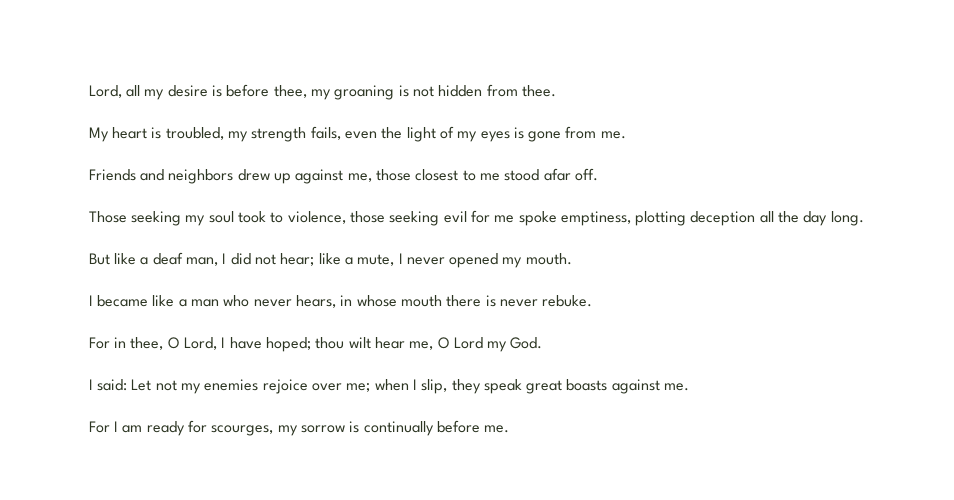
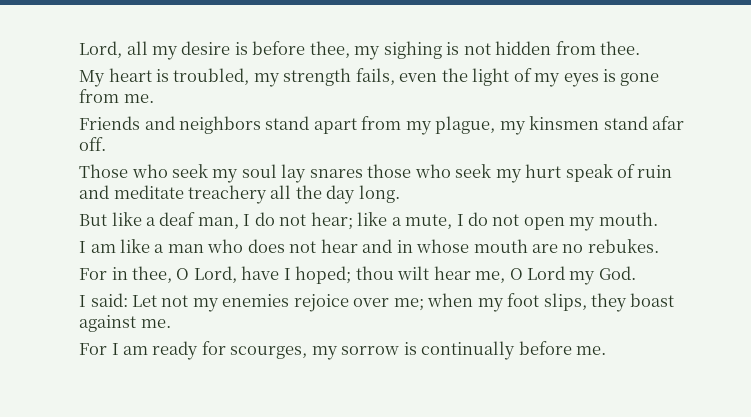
- Lord, all my desire is before thee, my groaning is not hidden from thee.
+ Lord, all my desire is before thee, my sighing is not hidden from thee.
- Friends and neighbors drew up against me, those closest to me stood afar off.
- Those seeking my soul took to violence, those seeking evil for me spoke emptiness, plotting deception all the day long.
+ Friends and neighbors stand apart from my plague, my kinsmen stand afar off.
+ Those who seek my soul lay snares those who seek my hurt speak of ruin and meditate treachery all the day long.
- But like a deaf man, I did not hear; like a mute, I never opened my mouth.
+ But like a deaf man, I do not hear; like a mute, I do not open my mouth.
- I became like a man who never hears, in whose mouth there is never rebuke.
+ I am like a man who does not hear and in whose mouth are no rebukes.
- For in thee, O Lord, I have hoped; thou wilt hear me, O Lord my God.
+ For in thee, O Lord, have I hoped; thou wilt hear me, O Lord my God.
- I said: Let not my enemies rejoice over me; when I slip, they speak great boasts against me.
+ I said: Let not my enemies rejoice over me; when my foot slips, they boast against me.

